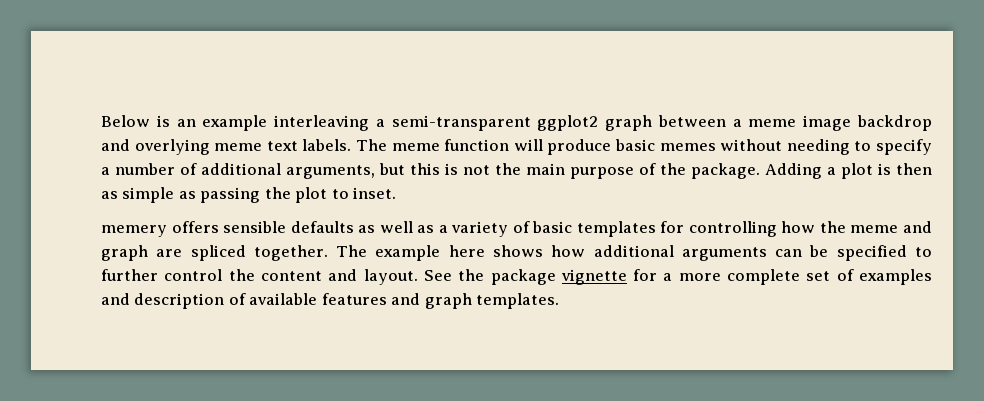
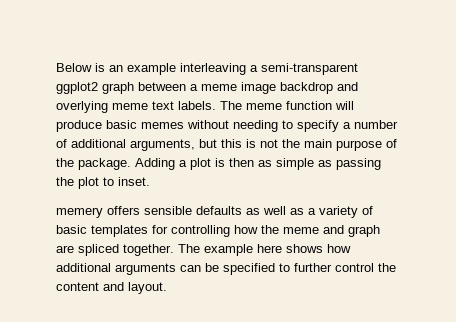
- See the package vignette for a more complete set of examples and description of available features and graph templates.

